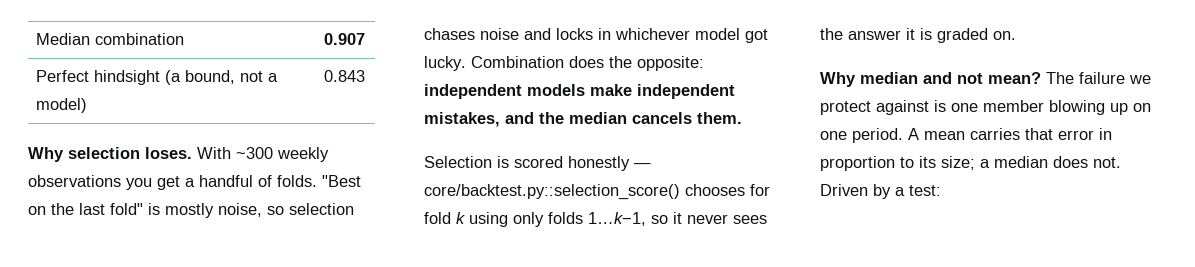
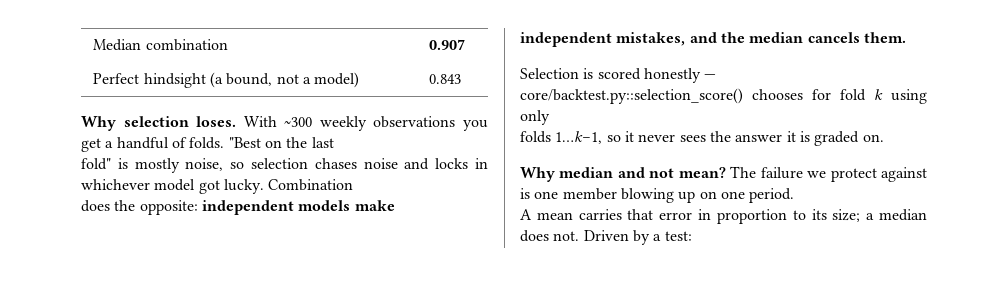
- "Best on the last fold" is mostly noise, so selection chases noise and locks in whichever model got lucky.
+ "Best on the last
+ fold" is mostly noise, so selection chases noise and locks in whichever model got lucky.
- Combination does the opposite: independent models make independent mistakes, and the median cancels them.
+ Combination
+ does the opposite: independent models make independent mistakes, and the median cancels them.
- Selection is scored honestly — core/backtest.py::selection_score() chooses for fold k using only folds 1…k−1, so it never sees the answer it is graded on.
+ Selection is scored honestly — core/backtest.py::selection_score() chooses for fold k using only
+ folds 1…k−1, so it never sees the answer it is graded on.
- The failure we protect against is one member blowing up on one period. A mean carries that error in proportion to its size; a median does not.
+ The failure we protect against is one member blowing up on one period.
+ A mean carries that error in proportion to its size; a median does not.

